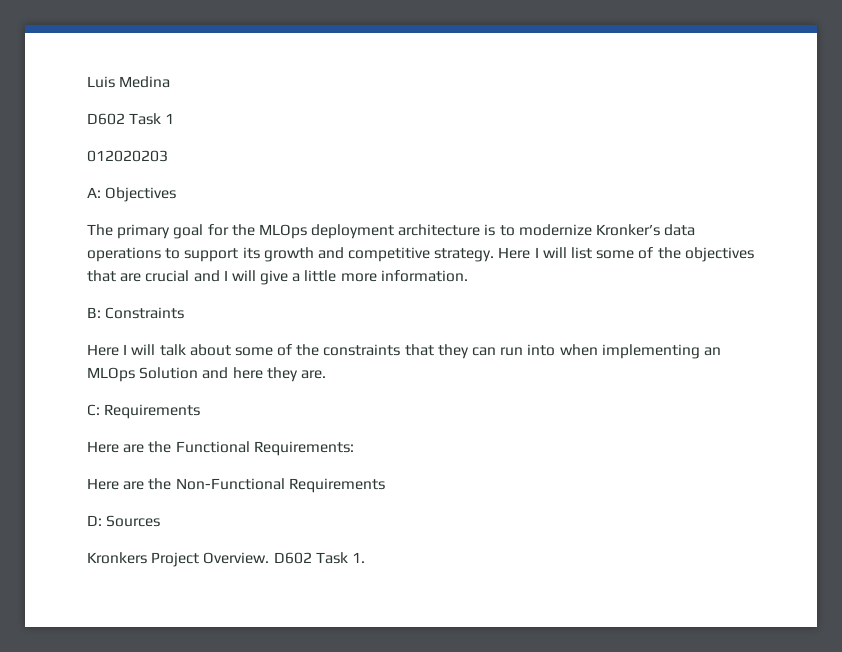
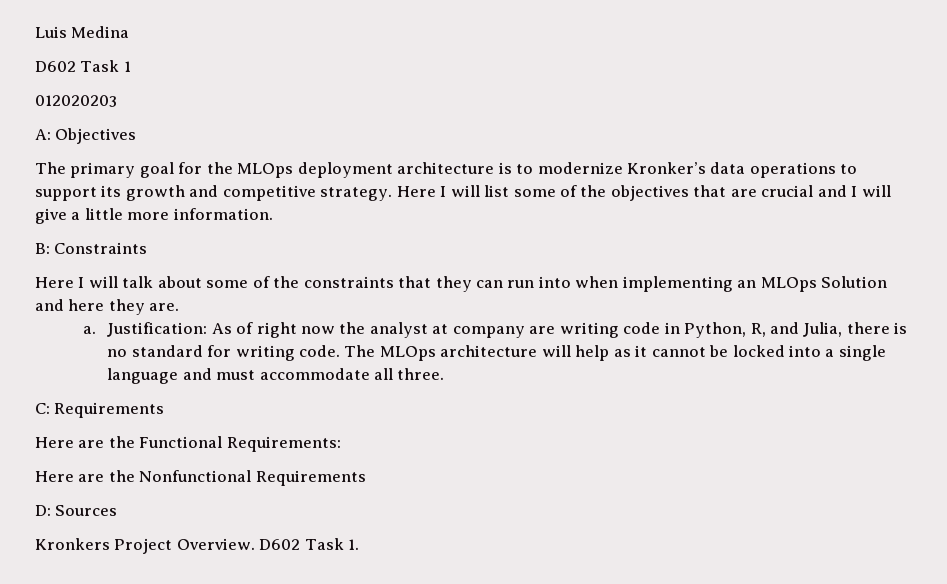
+ a. Justification: As of right now the analyst at company are writing code in Python, R, and Julia, there is no standard for writing code. The MLOps architecture will help as it cannot be locked into a single language and must accommodate all three.
- Here are the Non-Functional Requirements
+ Here are the Nonfunctional Requirements

